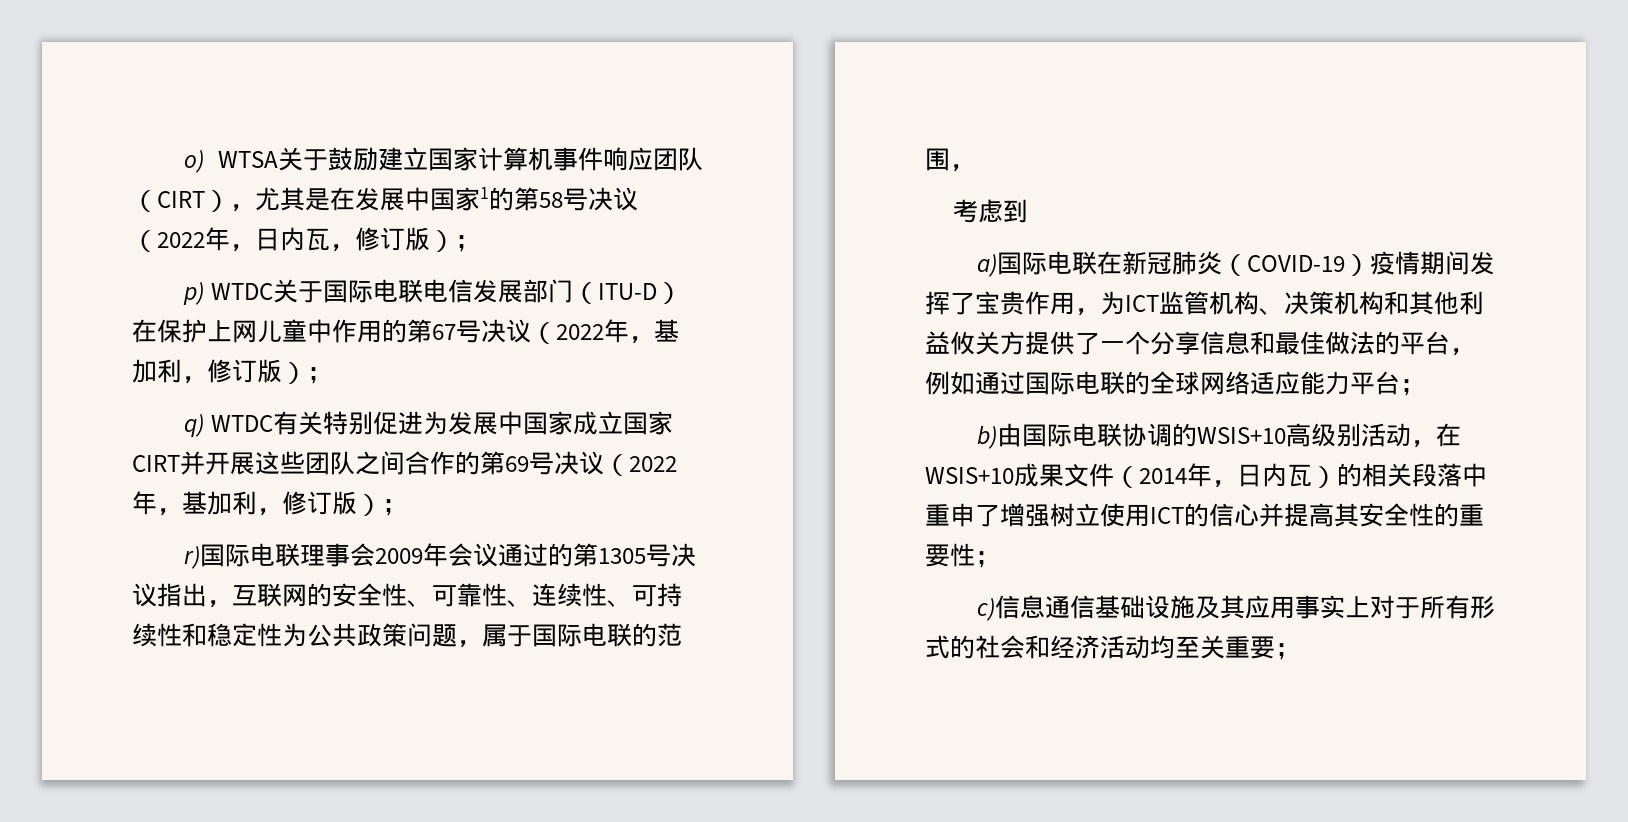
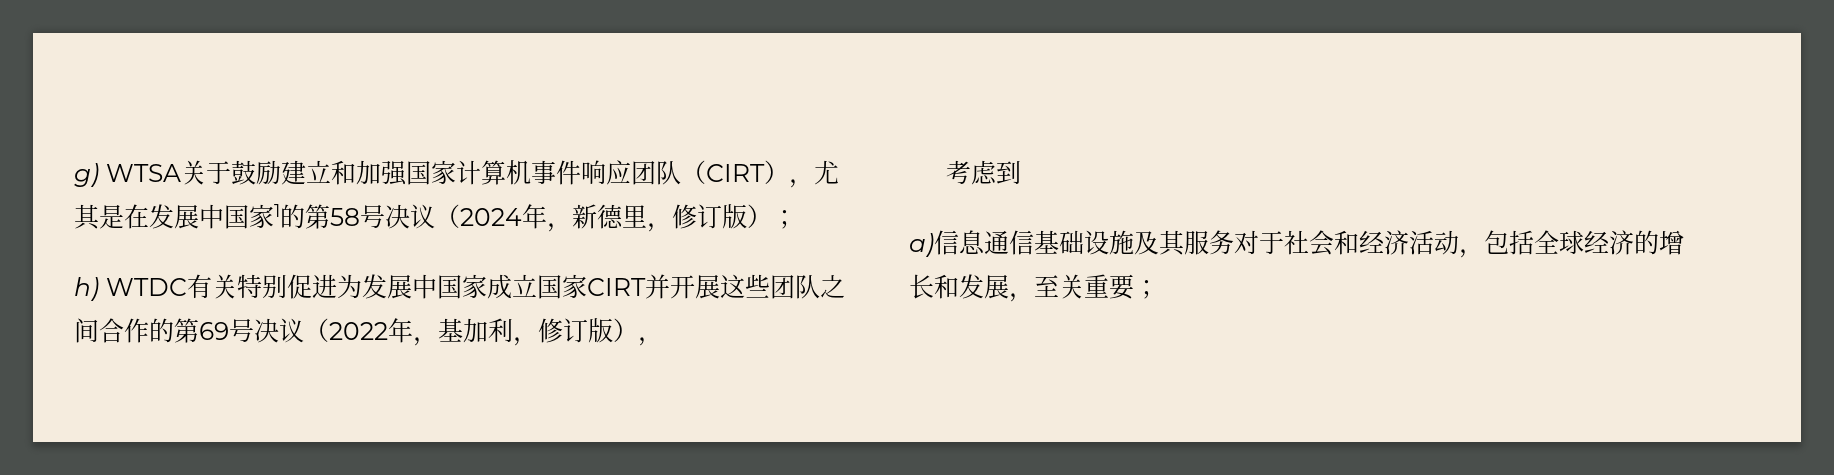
- o) WTSA关于鼓励建立国家计算机事件响应团队（CIRT），尤其是在发展中国家1的第58号决议（2022年，日内瓦，修订版）；
- p) WTDC关于国际电联电信发展部门（ITU-D）在保护上网儿童中作用的第67号决议（2022年，基加利，修订版）；
- q) WTDC有关特别促进为发展中国家成立国家CIRT并开展这些团队之间合作的第69号决议（2022年，基加利，修订版）；
- r)国际电联理事会2009年会议通过的第1305号决议指出，互联网的安全性、可靠性、连续性、可持续性和稳定性为公共政策问题，属于国际电联的范围，
+ g) WTSA关于鼓励建立和加强国家计算机事件响应团队（CIRT），尤其是在发展中国家1的第58号决议（2024年，新德里，修订版）；
+ h) WTDC有关特别促进为发展中国家成立国家CIRT并开展这些团队之间合作的第69号决议（2022年，基加利，修订版），
  考虑到
- a)国际电联在新冠肺炎（COVID-19）疫情期间发挥了宝贵作用，为ICT监管机构、决策机构和其他利益攸关方提供了一个分享信息和最佳做法的平台，例如通过国际电联的全球网络适应能力平台；
- b)由国际电联协调的WSIS+10高级别活动，在WSIS+10成果文件（2014年，日内瓦）的相关段落中重申了增强树立使用ICT的信心并提高其安全性的重要性；
- c)信息通信基础设施及其应用事实上对于所有形式的社会和经济活动均至关重要；
+ a)信息通信基础设施及其服务对于社会和经济活动，包括全球经济的增长和发展，至关重要；

